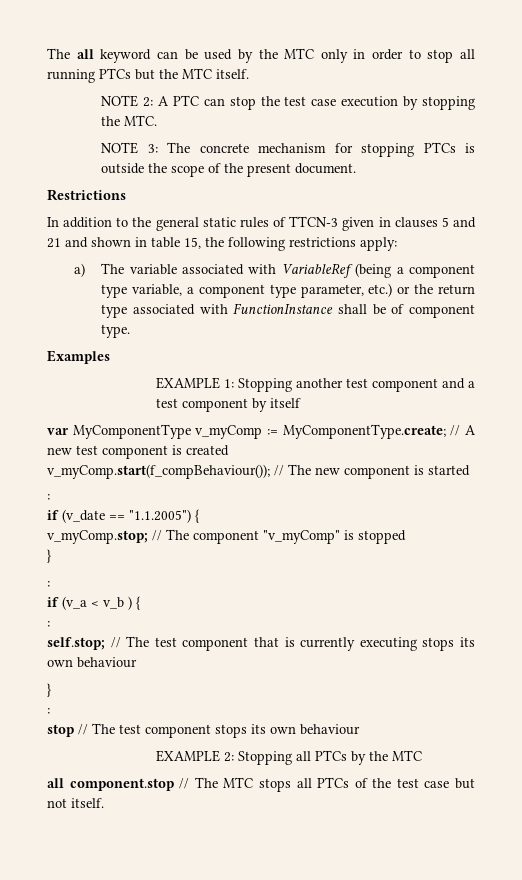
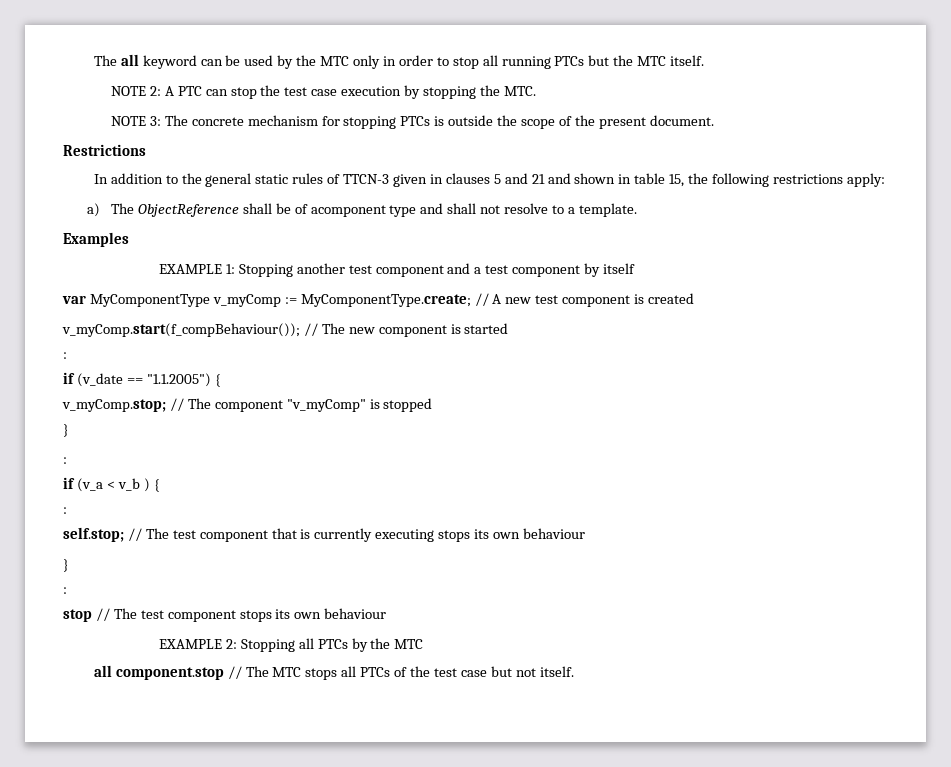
- a) The variable associated with VariableRef (being a component type variable, a component type parameter, etc.) or the return type associated with FunctionInstance shall be of component type.
+ a) The ObjectReference shall be of acomponent type and shall not resolve to a template.

